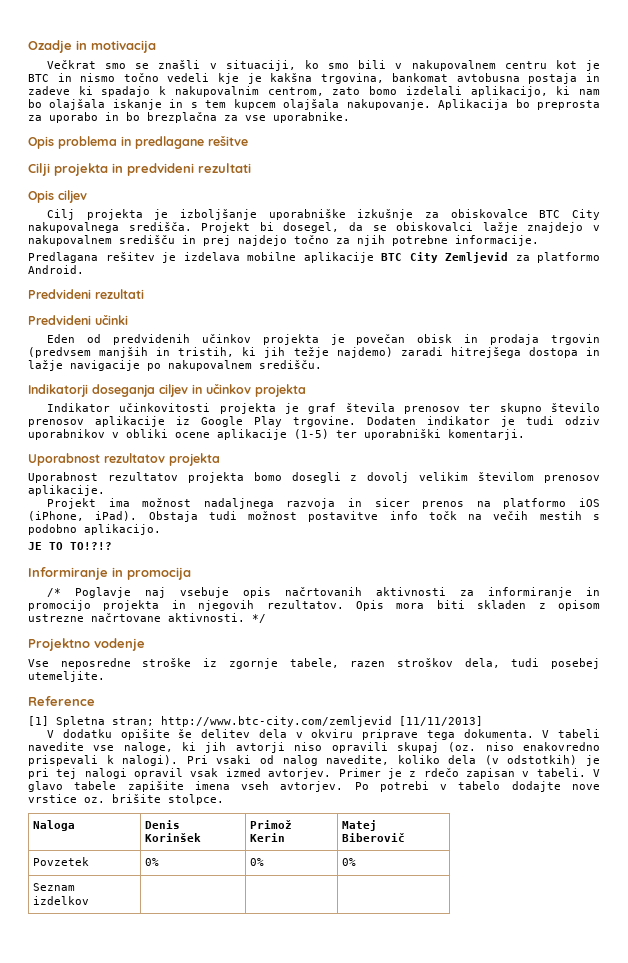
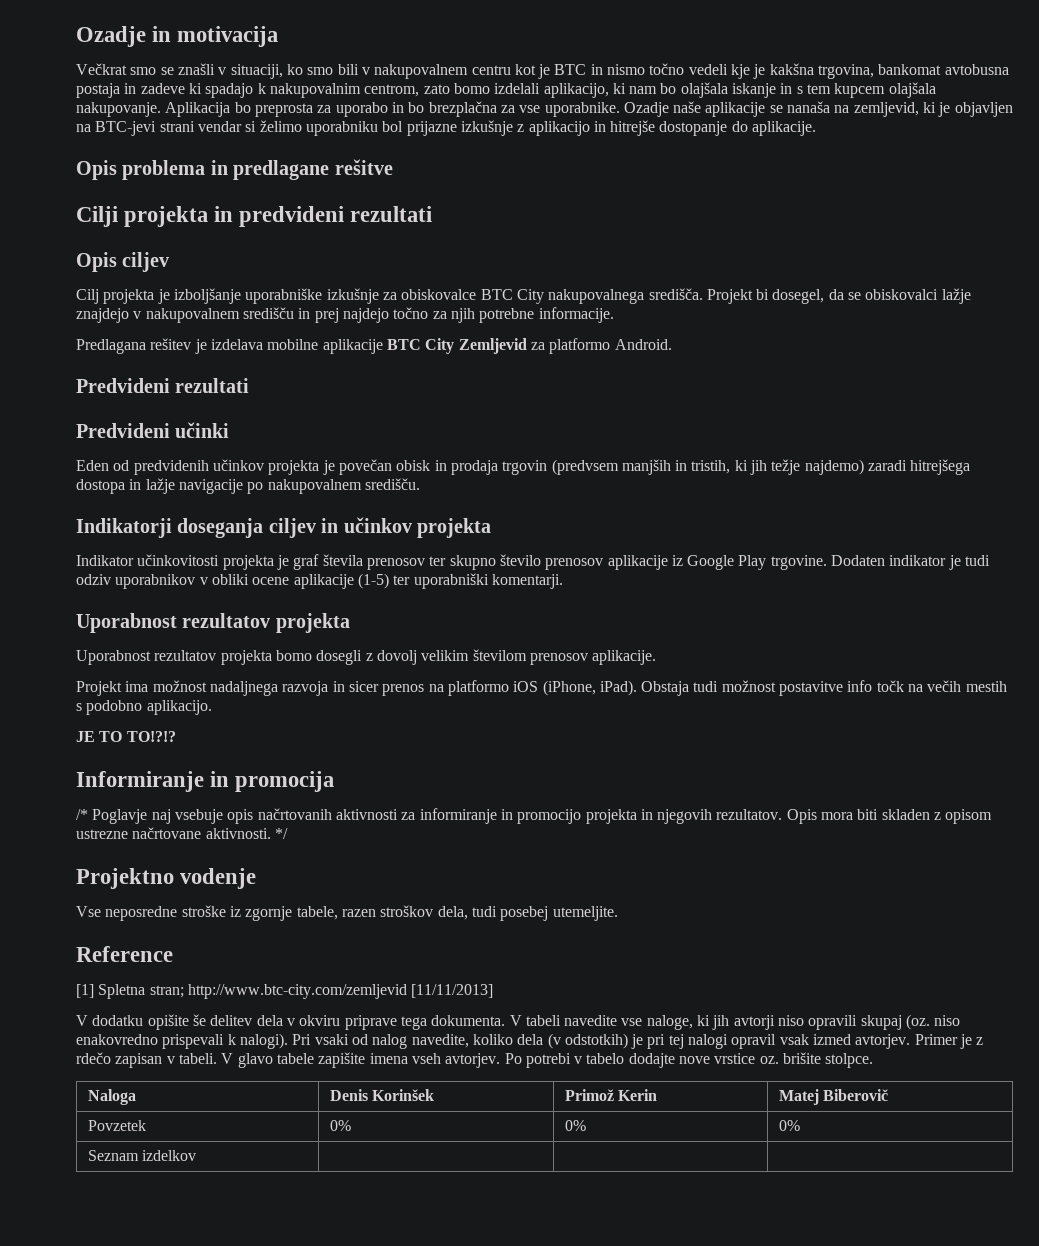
+ Ozadje naše aplikacije se nanaša na zemljevid, ki je objavljen na BTC-jevi strani vendar si želimo uporabniku bol prijazne izkušnje z aplikacijo in hitrejše dostopanje do aplikacije.

